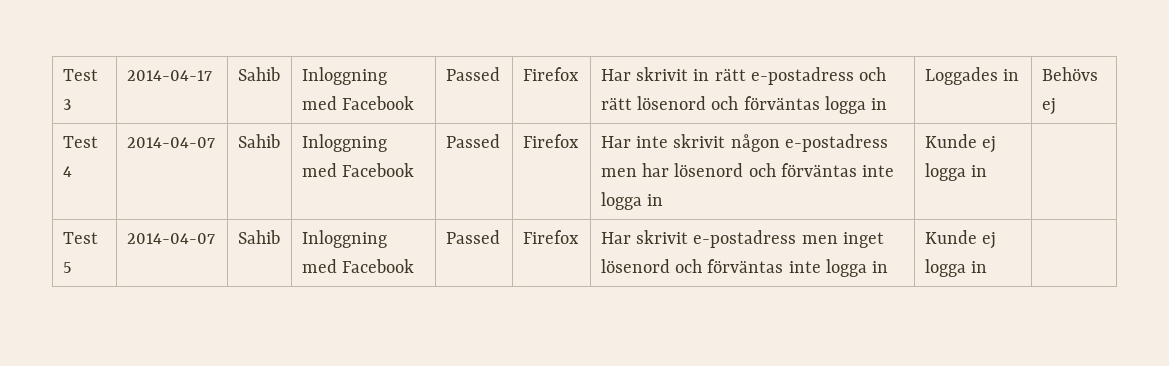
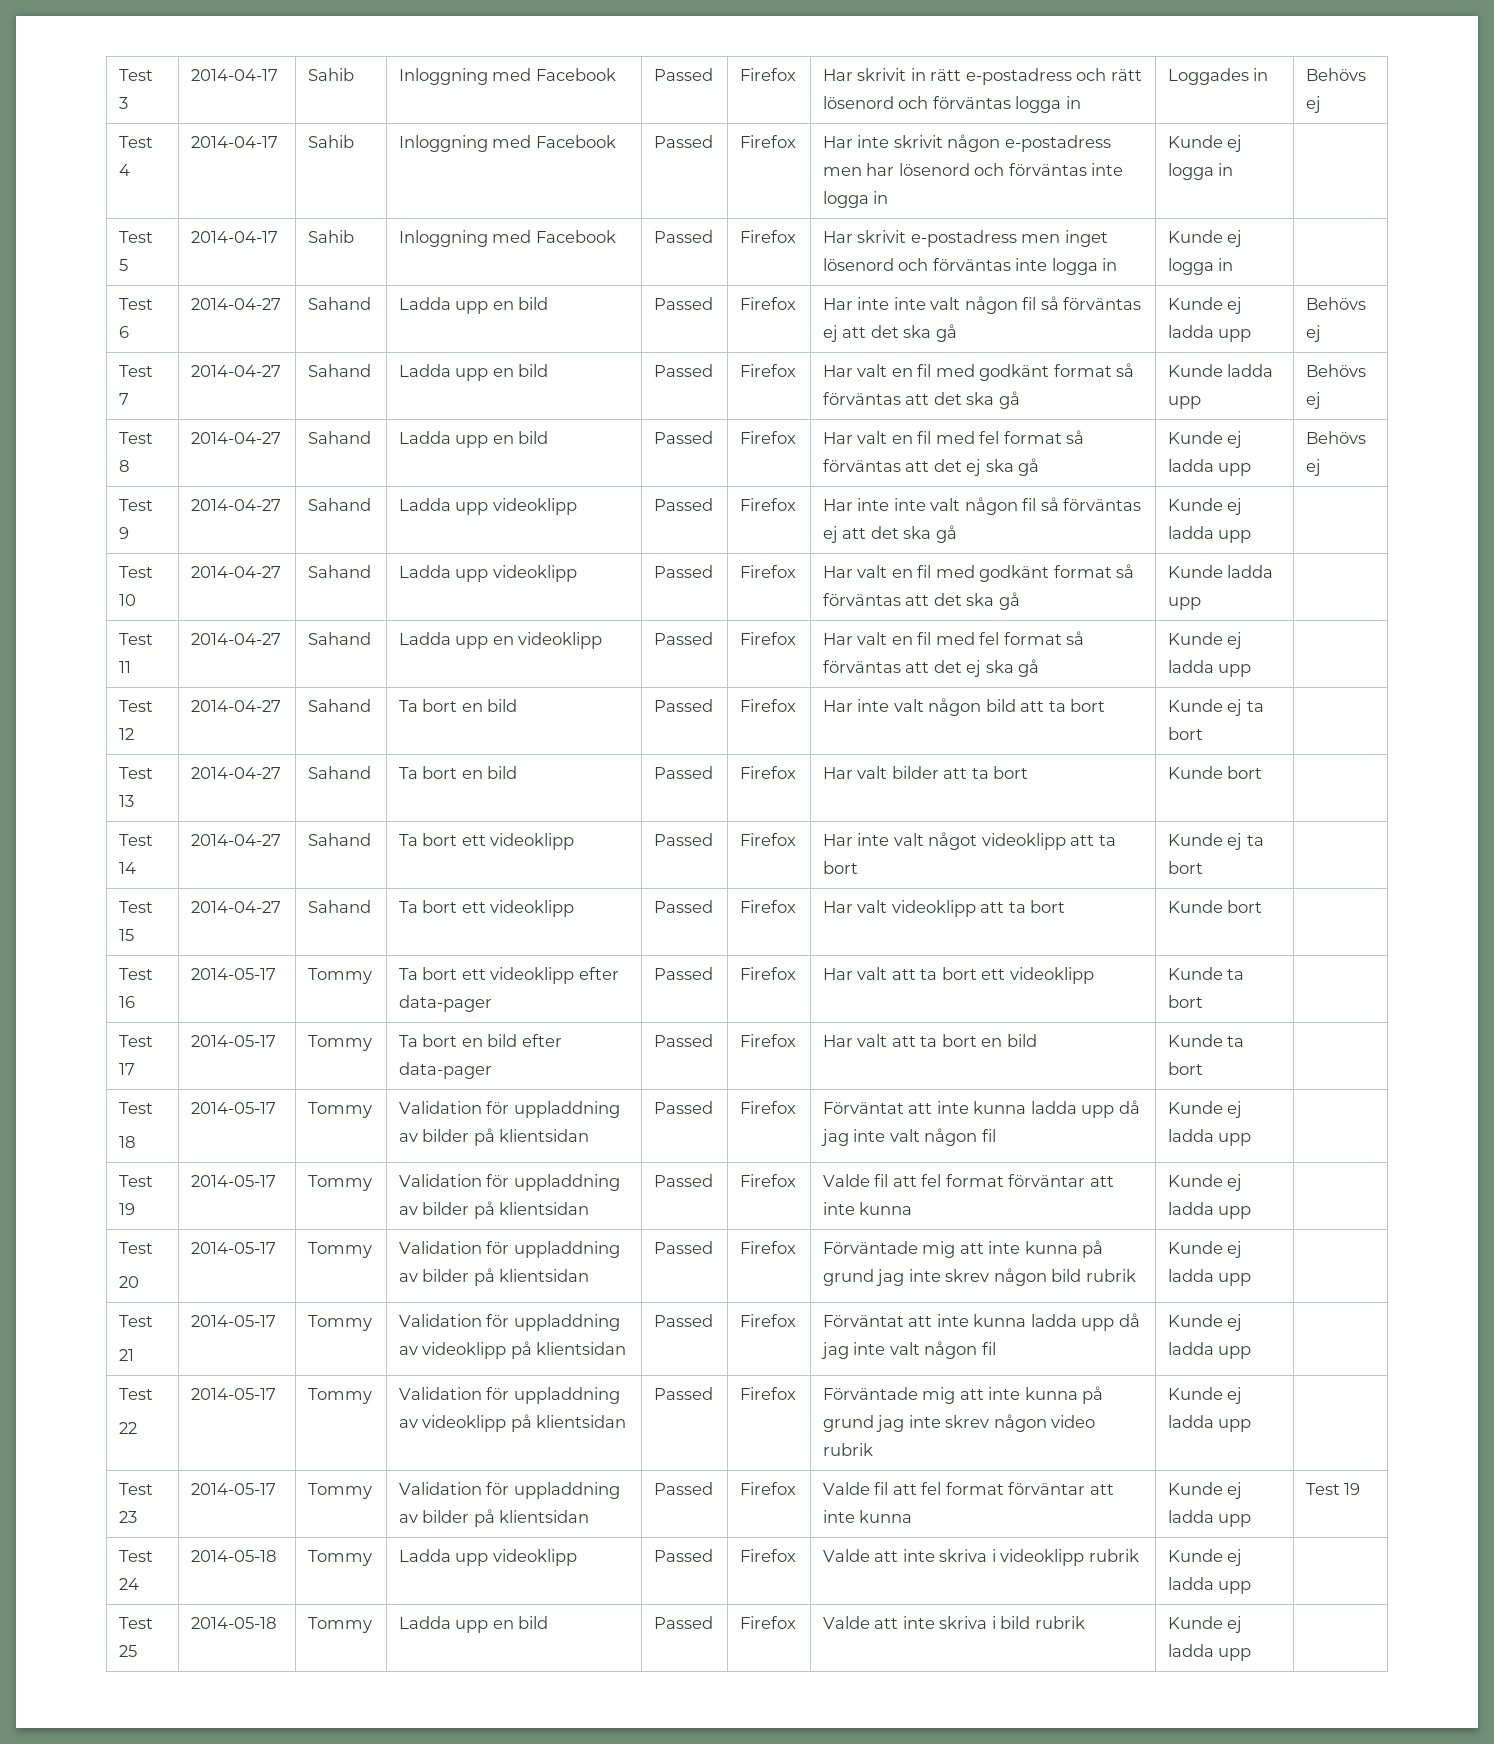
- Test 4 | 2014-04-07 | Sahib | Inloggning med Facebook | Passed | Firefox | Har inte skrivit någon e-postadress men har lösenord och förväntas inte logga in | Kunde ej logga in |
+ Test 4 | 2014-04-17 | Sahib | Inloggning med Facebook | Passed | Firefox | Har inte skrivit någon e-postadress men har lösenord och förväntas inte logga in | Kunde ej logga in |
- Test 5 | 2014-04-07 | Sahib | Inloggning med Facebook | Passed | Firefox | Har skrivit e-postadress men inget lösenord och förväntas inte logga in | Kunde ej logga in |
+ Test 5 | 2014-04-17 | Sahib | Inloggning med Facebook | Passed | Firefox | Har skrivit e-postadress men inget lösenord och förväntas inte logga in | Kunde ej logga in |
+ Test 6 | 2014-04-27 | Sahand | Ladda upp en bild | Passed | Firefox | Har inte inte valt någon fil så förväntas ej att det ska gå | Kunde ej ladda upp | Behövs ej
+ Test 7 | 2014-04-27 | Sahand | Ladda upp en bild | Passed | Firefox | Har valt en fil med godkänt format så förväntas att det ska gå | Kunde ladda upp | Behövs ej
+ Test 8 | 2014-04-27 | Sahand | Ladda upp en bild | Passed | Firefox | Har valt en fil med fel format så förväntas att det ej ska gå | Kunde ej ladda upp | Behövs ej
+ Test 9 | 2014-04-27 | Sahand | Ladda upp videoklipp | Passed | Firefox | Har inte inte valt någon fil så förväntas ej att det ska gå | Kunde ej ladda upp |
+ Test 10 | 2014-04-27 | Sahand | Ladda upp videoklipp | Passed | Firefox | Har valt en fil med godkänt format så förväntas att det ska gå | Kunde ladda upp |
+ Test 11 | 2014-04-27 | Sahand | Ladda upp en videoklipp | Passed | Firefox | Har valt en fil med fel format så förväntas att det ej ska gå | Kunde ej ladda upp |
+ Test 12 | 2014-04-27 | Sahand | Ta bort en bild | Passed | Firefox | Har inte valt någon bild att ta bort | Kunde ej ta bort |
+ Test 13 | 2014-04-27 | Sahand | Ta bort en bild | Passed | Firefox | Har valt bilder att ta bort | Kunde bort |
+ Test 14 | 2014-04-27 | Sahand | Ta bort ett videoklipp | Passed | Firefox | Har inte valt något videoklipp att ta bort | Kunde ej ta bort |
+ Test 15 | 2014-04-27 | Sahand | Ta bort ett videoklipp | Passed | Firefox | Har valt videoklipp att ta bort | Kunde bort |
+ Test 16 | 2014-05-17 | Tommy | Ta bort ett videoklipp efter data-pager | Passed | Firefox | Har valt att ta bort ett videoklipp | Kunde ta bort |
+ Test 17 | 2014-05-17 | Tommy | Ta bort en bild efter data-pager | Passed | Firefox | Har valt att ta bort en bild | Kunde ta bort |
+ Test
+ 18 | 2014-05-17 | Tommy | Validation för uppladdning av bilder på klientsidan | Passed | Firefox | Förväntat att inte kunna ladda upp då jag inte valt någon fil | Kunde ej ladda upp |
+ Test 19 | 2014-05-17 | Tommy | Validation för uppladdning av bilder på klientsidan | Passed | Firefox | Valde fil att fel format förväntar att inte kunna | Kunde ej ladda upp |
+ Test
+ 20 | 2014-05-17 | Tommy | Validation för uppladdning av bilder på klientsidan | Passed | Firefox | Förväntade mig att inte kunna på grund jag inte skrev någon bild rubrik | Kunde ej ladda upp |
+ Test
+ 21 | 2014-05-17 | Tommy | Validation för uppladdning av videoklipp på klientsidan | Passed | Firefox | Förväntat att inte kunna ladda upp då jag inte valt någon fil | Kunde ej ladda upp |
+ Test
+ 22 | 2014-05-17 | Tommy | Validation för uppladdning av videoklipp på klientsidan | Passed | Firefox | Förväntade mig att inte kunna på grund jag inte skrev någon video rubrik | Kunde ej ladda upp |
+ Test 23 | 2014-05-17 | Tommy | Validation för uppladdning av bilder på klientsidan | Passed | Firefox | Valde fil att fel format förväntar att inte kunna | Kunde ej ladda upp | Test 19
+ Test 24 | 2014-05-18 | Tommy | Ladda upp videoklipp | Passed | Firefox | Valde att inte skriva i videoklipp rubrik | Kunde ej ladda upp |
+ Test 25 | 2014-05-18 | Tommy | Ladda upp en bild | Passed | Firefox | Valde att inte skriva i bild rubrik | Kunde ej ladda upp |

